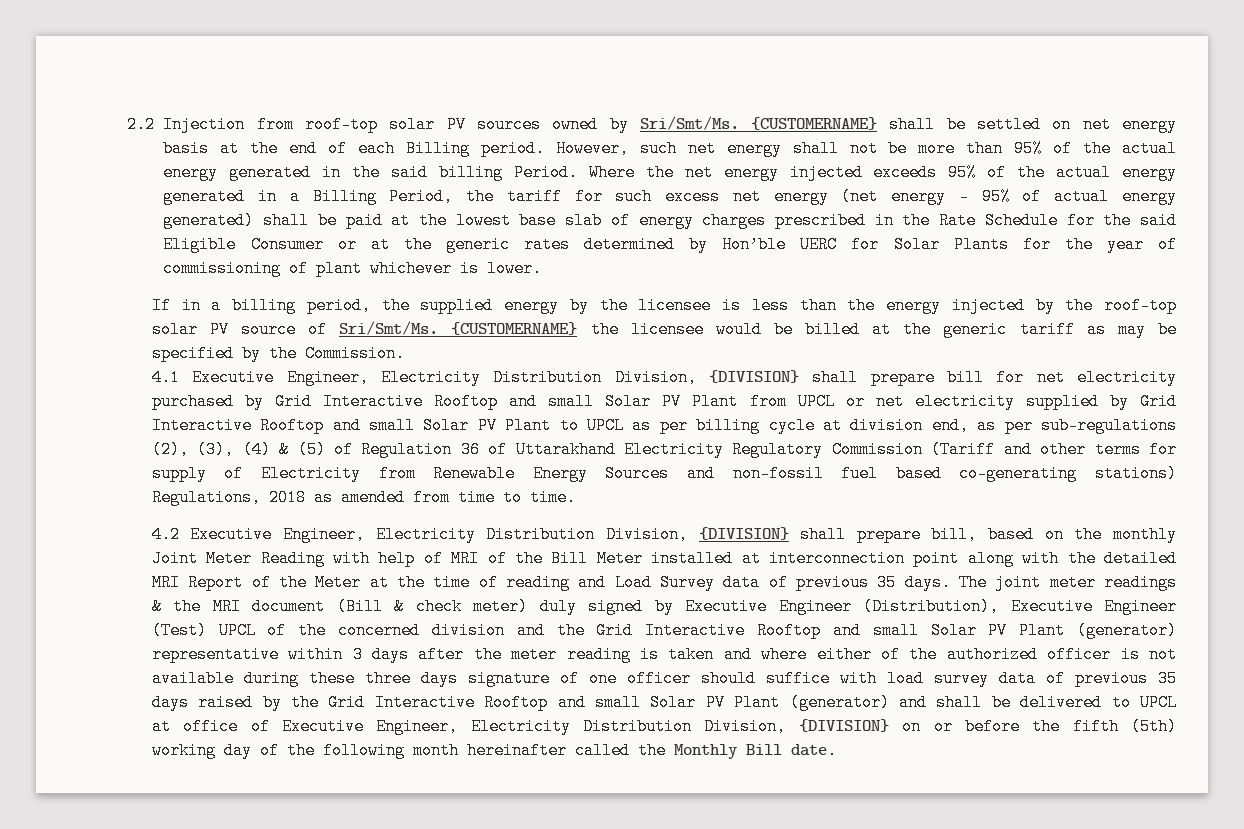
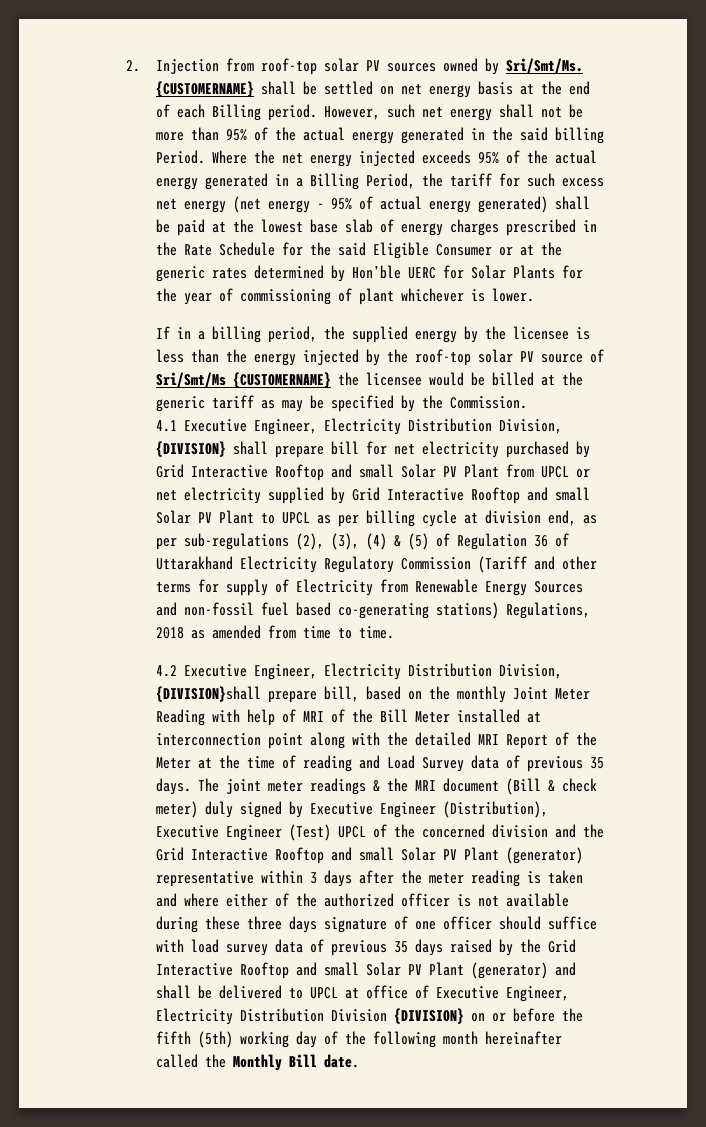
- 2.2 Injection from roof-top solar PV sources owned by Sri/Smt/Ms.
+ 2. Injection from roof-top solar PV sources owned by Sri/Smt/Ms.
- If in a billing period, the supplied energy by the licensee is less than the energy injected by the roof-top solar PV source of Sri/Smt/Ms. {CUSTOMERNAME} the licensee would be billed at the generic tariff as may be specified by the Commission.
+ If in a billing period, the supplied energy by the licensee is less than the energy injected by the roof-top solar PV source of Sri/Smt/Ms {CUSTOMERNAME} the licensee would be billed at the generic tariff as may be specified by the Commission.
- 4.2 Executive Engineer, Electricity Distribution Division, {DIVISION} shall prepare bill, based on the monthly Joint Meter Reading with help of MRI of the Bill Meter installed at interconnection point along with the detailed MRI Report of the Meter at the time of reading and Load Survey data of previous 35 days.
+ 4.2 Executive Engineer, Electricity Distribution Division, {DIVISION}shall prepare bill, based on the monthly Joint Meter Reading with help of MRI of the Bill Meter installed at interconnection point along with the detailed MRI Report of the Meter at the time of reading and Load Survey data of previous 35 days.
- The joint meter readings & the MRI document (Bill & check meter) duly signed by Executive Engineer (Distribution), Executive Engineer (Test) UPCL of the concerned division and the Grid Interactive Rooftop and small Solar PV Plant (generator) representative within 3 days after the meter reading is taken and where either of the authorized officer is not available during these three days signature of one officer should suffice with load survey data of previous 35 days raised by the Grid Interactive Rooftop and small Solar PV Plant (generator) and shall be delivered to UPCL at office of Executive Engineer, Electricity Distribution Division, {DIVISION} on or before the fifth (5th) working day of the following month hereinafter called the Monthly Bill date.
+ The joint meter readings & the MRI document (Bill & check meter) duly signed by Executive Engineer (Distribution), Executive Engineer (Test) UPCL of the concerned division and the Grid Interactive Rooftop and small Solar PV Plant (generator) representative within 3 days after the meter reading is taken and where either of the authorized officer is not available during these three days signature of one officer should suffice with load survey data of previous 35 days raised by the Grid Interactive Rooftop and small Solar PV Plant (generator) and shall be delivered to UPCL at office of Executive Engineer, Electricity Distribution Division {DIVISION} on or before the fifth (5th) working day of the following month hereinafter called the Monthly Bill date.

